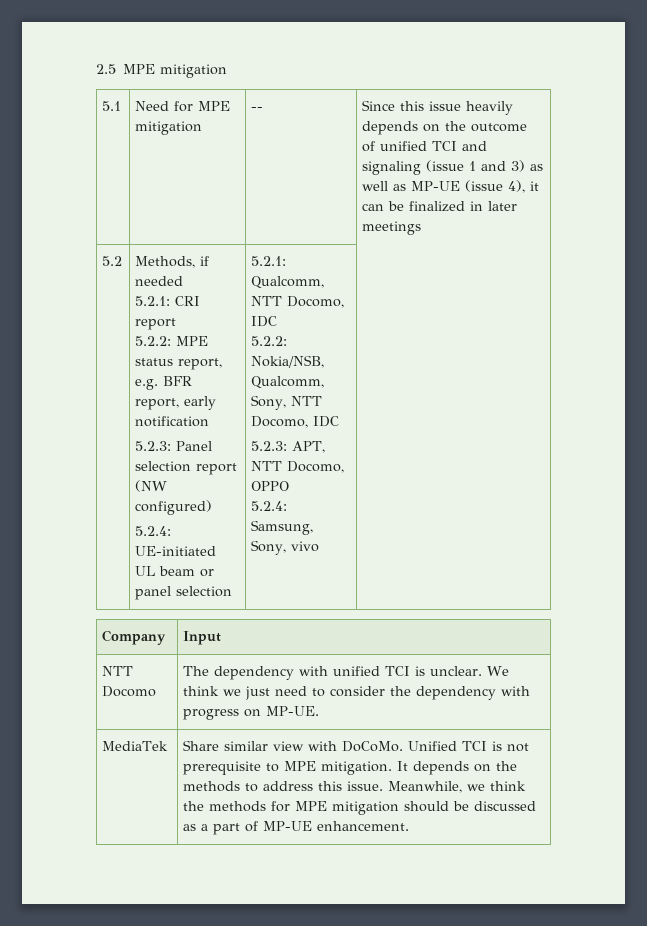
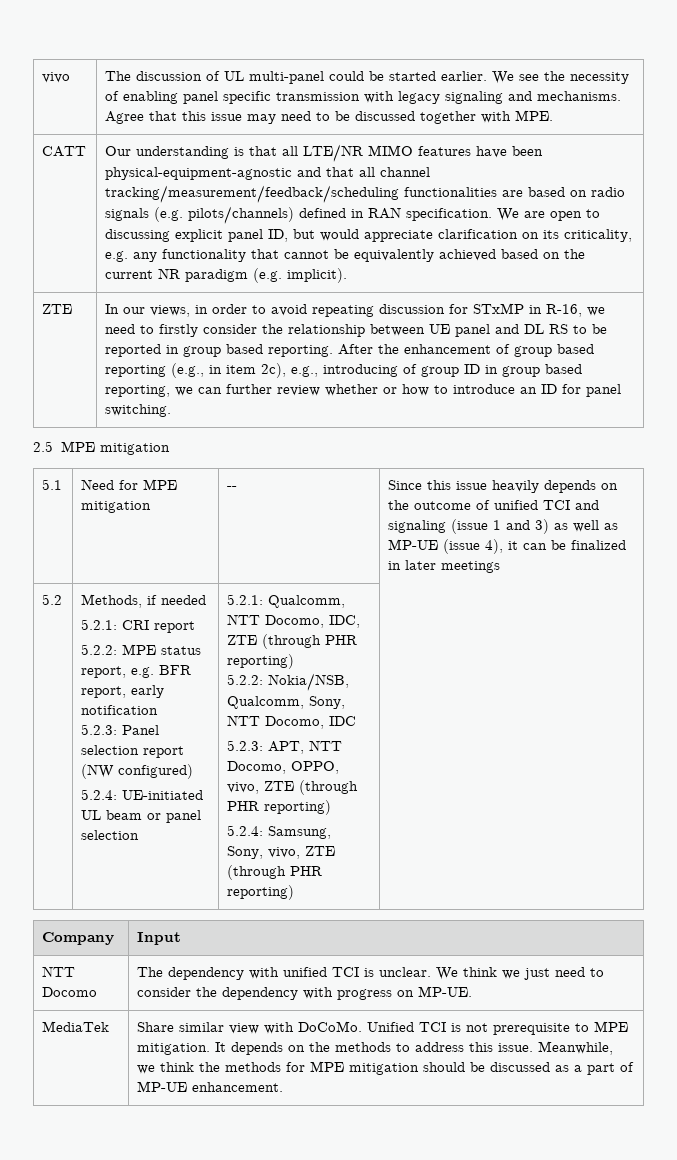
+ vivo | The discussion of UL multi-panel could be started earlier. We see the necessity of enabling panel specific transmission with legacy signaling and mechanisms. Agree that this issue may need to be discussed together with MPE.
+ CATT | Our understanding is that all LTE/NR MIMO features have been physical-equipment-agnostic and that all channel tracking/measurement/feedback/scheduling functionalities are based on radio signals (e.g. pilots/channels) defined in RAN specification. We are open to discussing explicit panel ID, but would appreciate clarification on its criticality, e.g. any functionality that cannot be equivalently achieved based on the current NR paradigm (e.g. implicit).
+ ZTE | In our views, in order to avoid repeating discussion for STxMP in R-16, we need to firstly consider the relationship between UE panel and DL RS to be reported in group based reporting. After the enhancement of group based reporting (e.g., in item 2c), e.g., introducing of group ID in group based reporting, we can further review whether or how to introduce an ID for panel switching.
- 5.2.1: Qualcomm, NTT Docomo, IDC
+ 5.2.1: Qualcomm, NTT Docomo, IDC, ZTE (through PHR reporting)
- 5.2.3: APT, NTT Docomo, OPPO
- 5.2.4: Samsung, Sony, vivo
+ 5.2.3: APT, NTT Docomo, OPPO, vivo, ZTE (through PHR reporting)
+ 5.2.4: Samsung, Sony, vivo, ZTE (through PHR reporting)

